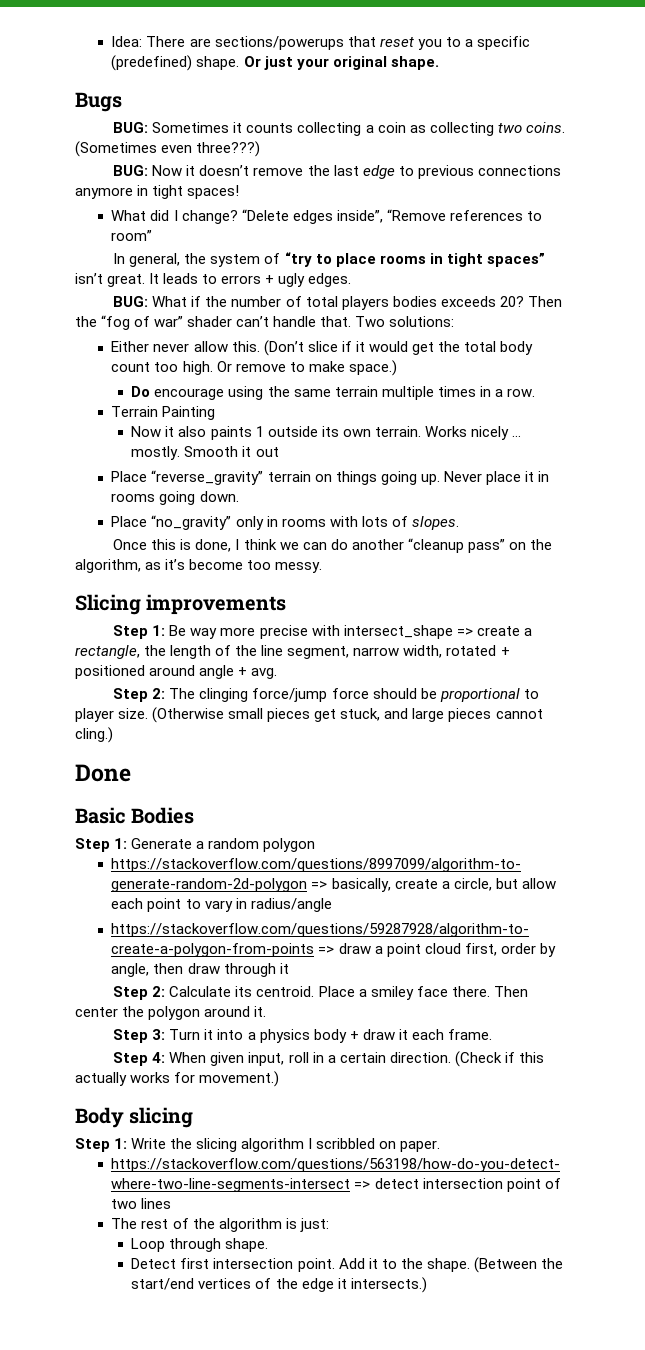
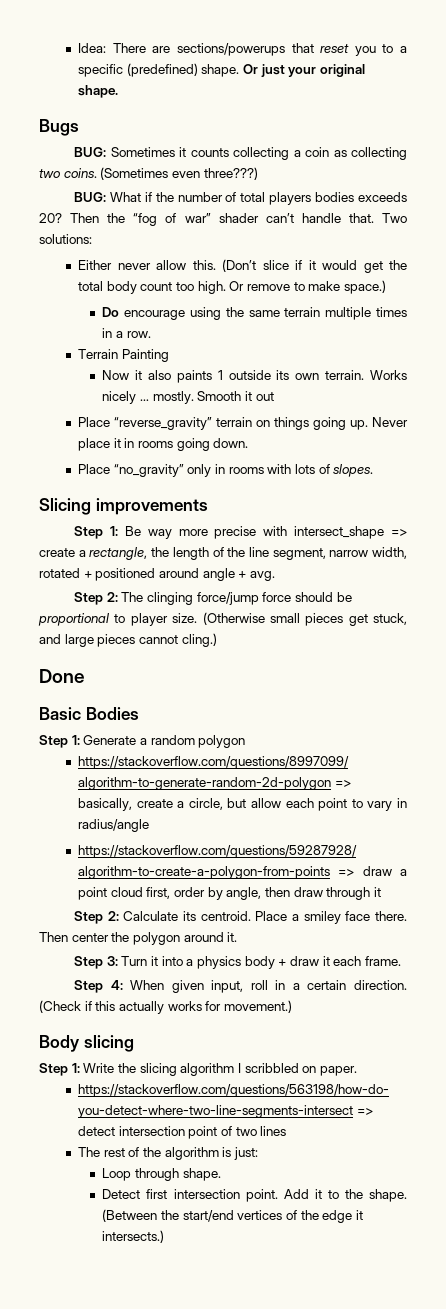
- BUG: Now it doesn’t remove the last edge to previous connections anymore in tight spaces!
- What did I change? “Delete edges inside”, “Remove references to room”
- In general, the system of “try to place rooms in tight spaces” isn’t great. It leads to errors + ugly edges.
- Once this is done, I think we can do another “cleanup pass” on the algorithm, as it’s become too messy.

